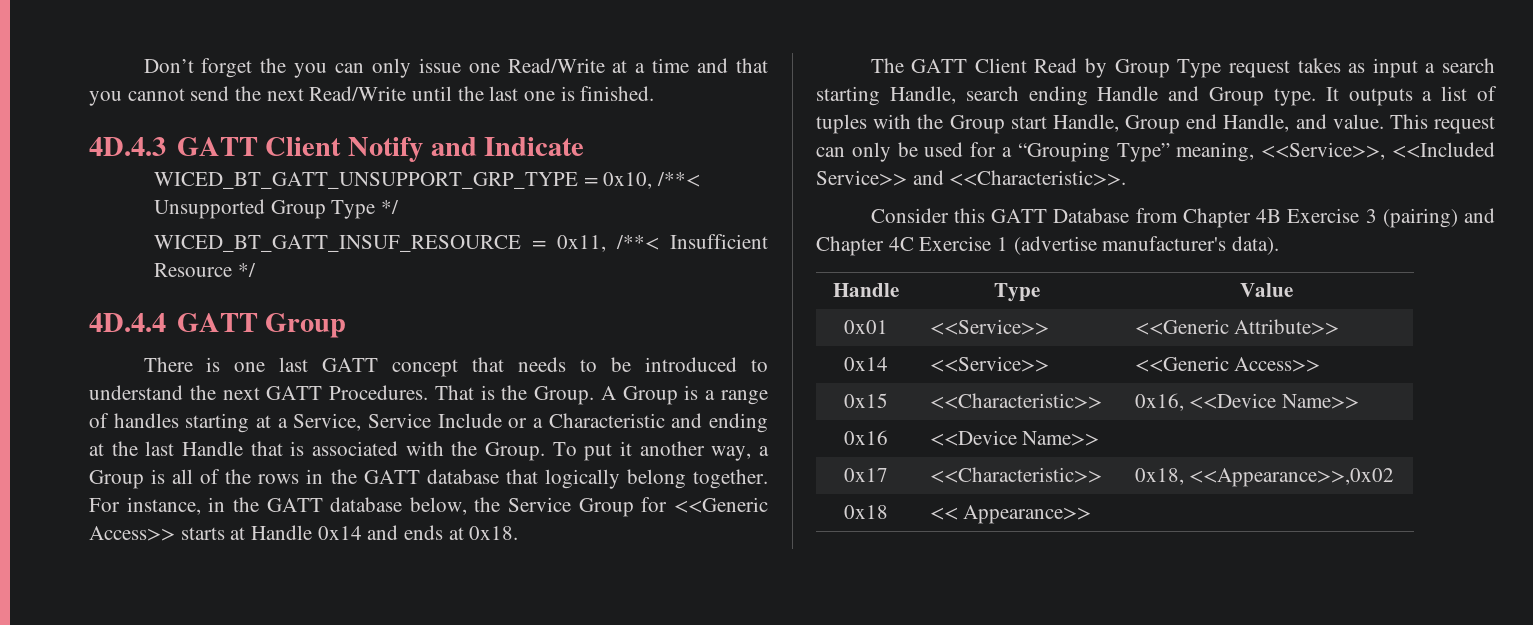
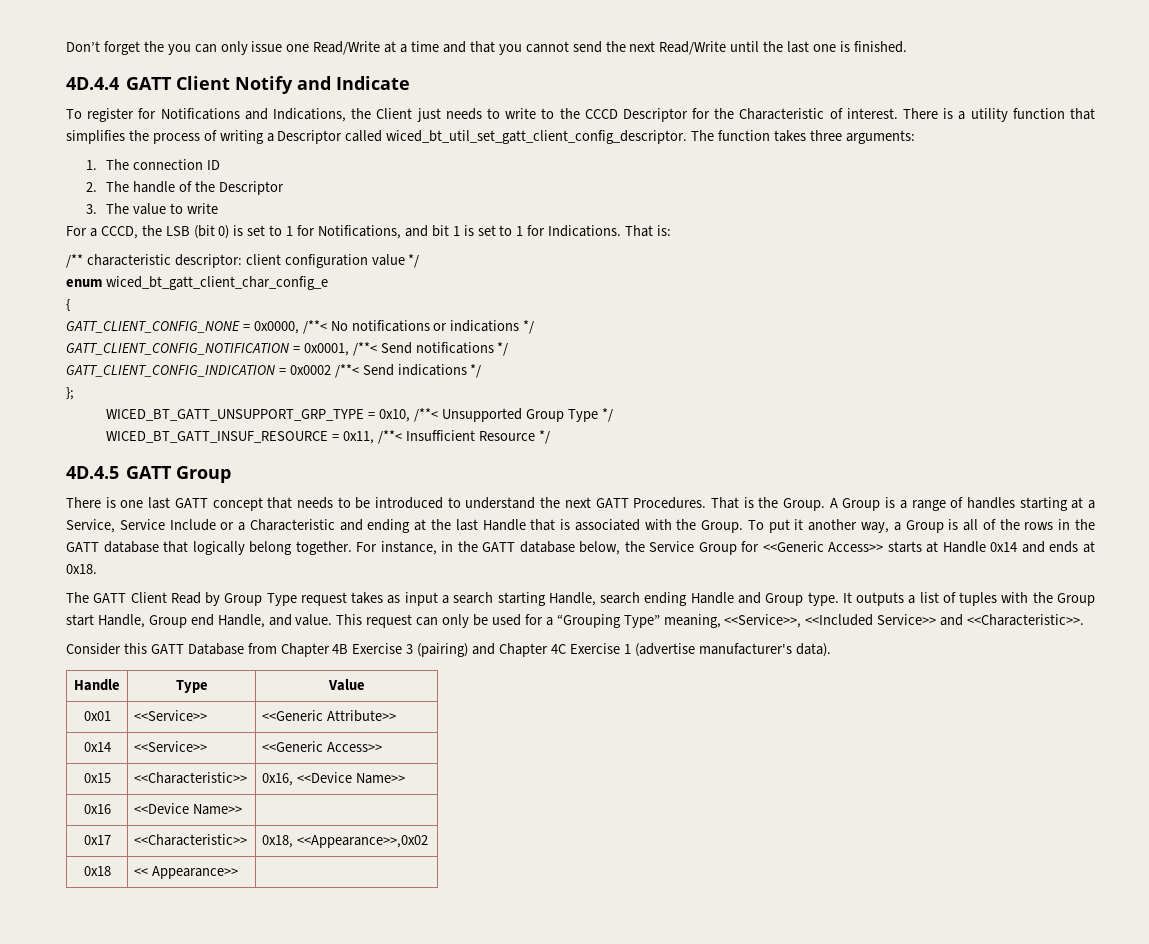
- 4D.4.3 GATT Client Notify and Indicate
+ 4D.4.4 GATT Client Notify and Indicate
+ To register for Notifications and Indications, the Client just needs to write to the CCCD Descriptor for the Characteristic of interest. There is a utility function that simplifies the process of writing a Descriptor called wiced_bt_util_set_gatt_client_config_descriptor. The function takes three arguments:
+ 1. The connection ID
+ 2. The handle of the Descriptor
+ 3. The value to write
+ For a CCCD, the LSB (bit 0) is set to 1 for Notifications, and bit 1 is set to 1 for Indications. That is:
+ /** characteristic descriptor: client configuration value */
+ enum wiced_bt_gatt_client_char_config_e
+ {
+ GATT_CLIENT_CONFIG_NONE = 0x0000, /**< No notifications or indications */
+ GATT_CLIENT_CONFIG_NOTIFICATION = 0x0001, /**< Send notifications */
+ GATT_CLIENT_CONFIG_INDICATION = 0x0002 /**< Send indications */
+ };
- 4D.4.4 GATT Group
+ 4D.4.5 GATT Group

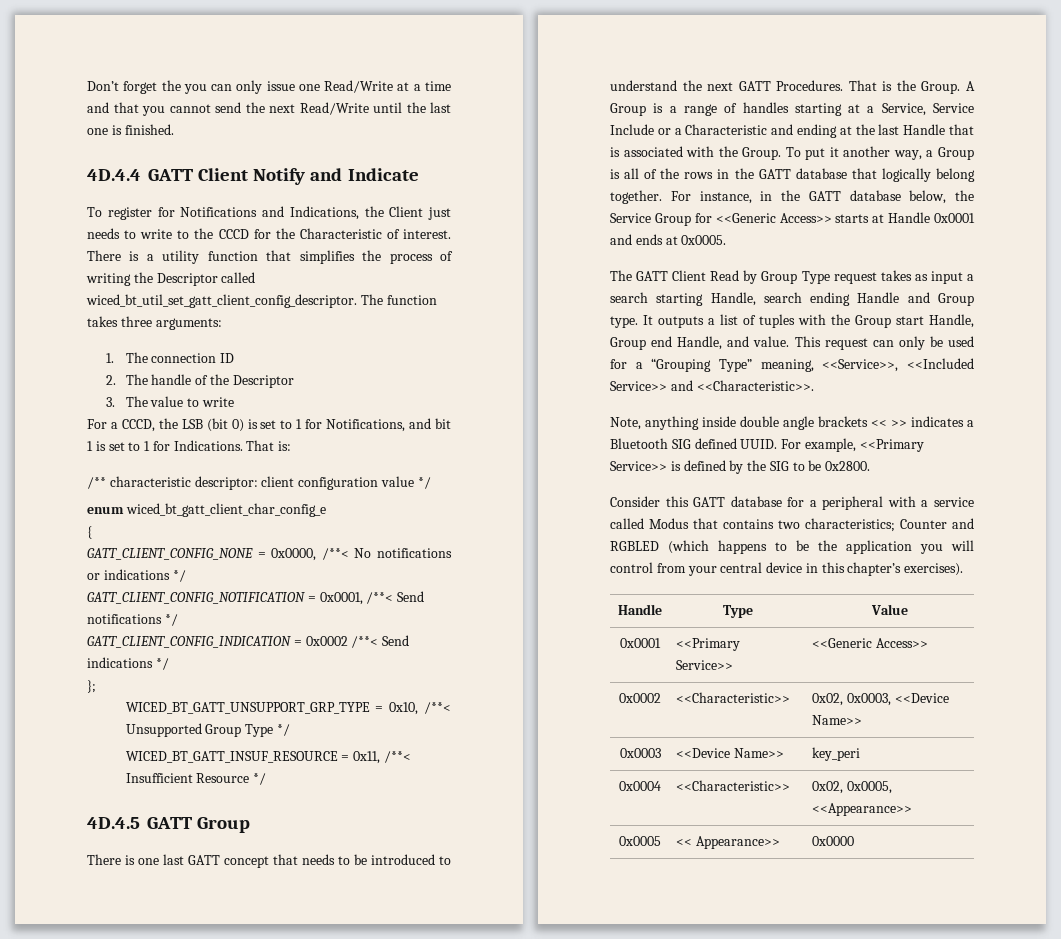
- To register for Notifications and Indications, the Client just needs to write to the CCCD Descriptor for the Characteristic of interest.
+ To register for Notifications and Indications, the Client just needs to write to the CCCD for the Characteristic of interest.
- There is a utility function that simplifies the process of writing a Descriptor called wiced_bt_util_set_gatt_client_config_descriptor.
+ There is a utility function that simplifies the process of writing the Descriptor called wiced_bt_util_set_gatt_client_config_descriptor.
- For instance, in the GATT database below, the Service Group for <<Generic Access>> starts at Handle 0x14 and ends at 0x18.
+ For instance, in the GATT database below, the Service Group for <<Generic Access>> starts at Handle 0x0001 and ends at 0x0005.
- Consider this GATT Database from Chapter 4B Exercise 3 (pairing) and Chapter 4C Exercise 1 (advertise manufacturer's data).
+ Note, anything inside double angle brackets << >> indicates a Bluetooth SIG defined UUID. For example, <<Primary Service>> is defined by the SIG to be 0x2800.
+ Consider this GATT database for a peripheral with a service called Modus that contains two characteristics; Counter and RGBLED (which happens to be the application you will control from your central device in this chapter’s exercises).
  Handle | Type | Value
- 0x01 | <<Service>> | <<Generic Attribute>>
- 0x14 | <<Service>> | <<Generic Access>>
+ 0x0001 | <<Primary Service>> | <<Generic Access>>
- 0x15 | <<Characteristic>> | 0x16, <<Device Name>>
+ 0x0002 | <<Characteristic>> | 0x02, 0x0003, <<Device Name>>
- 0x16 | <<Device Name>> |
- 0x17 | <<Characteristic>> | 0x18, <<Appearance>>,0x02
- 0x18 | << Appearance>> |
+ 0x0003 | <<Device Name>> | key_peri
+ 0x0004 | <<Characteristic>> | 0x02, 0x0005, <<Appearance>>
+ 0x0005 | << Appearance>> | 0x0000

